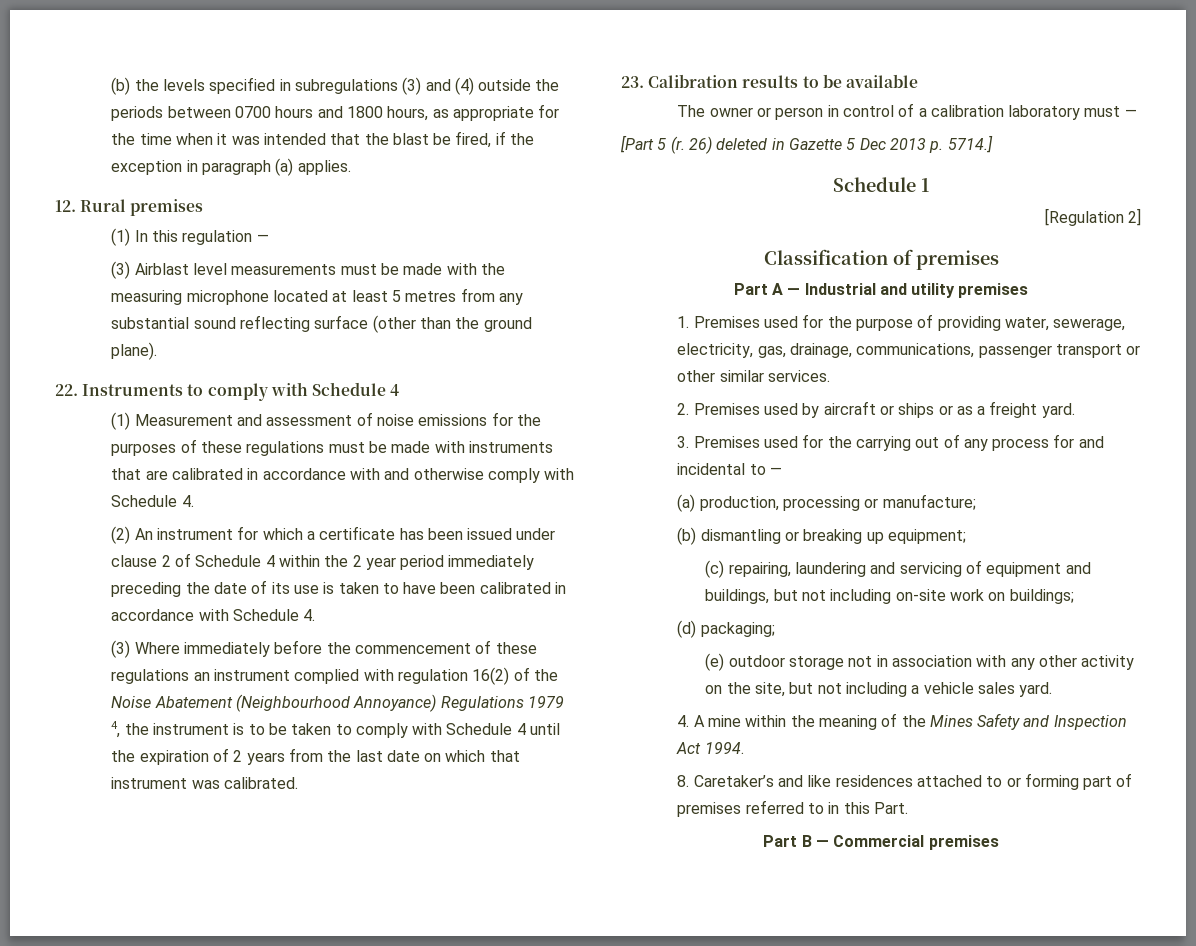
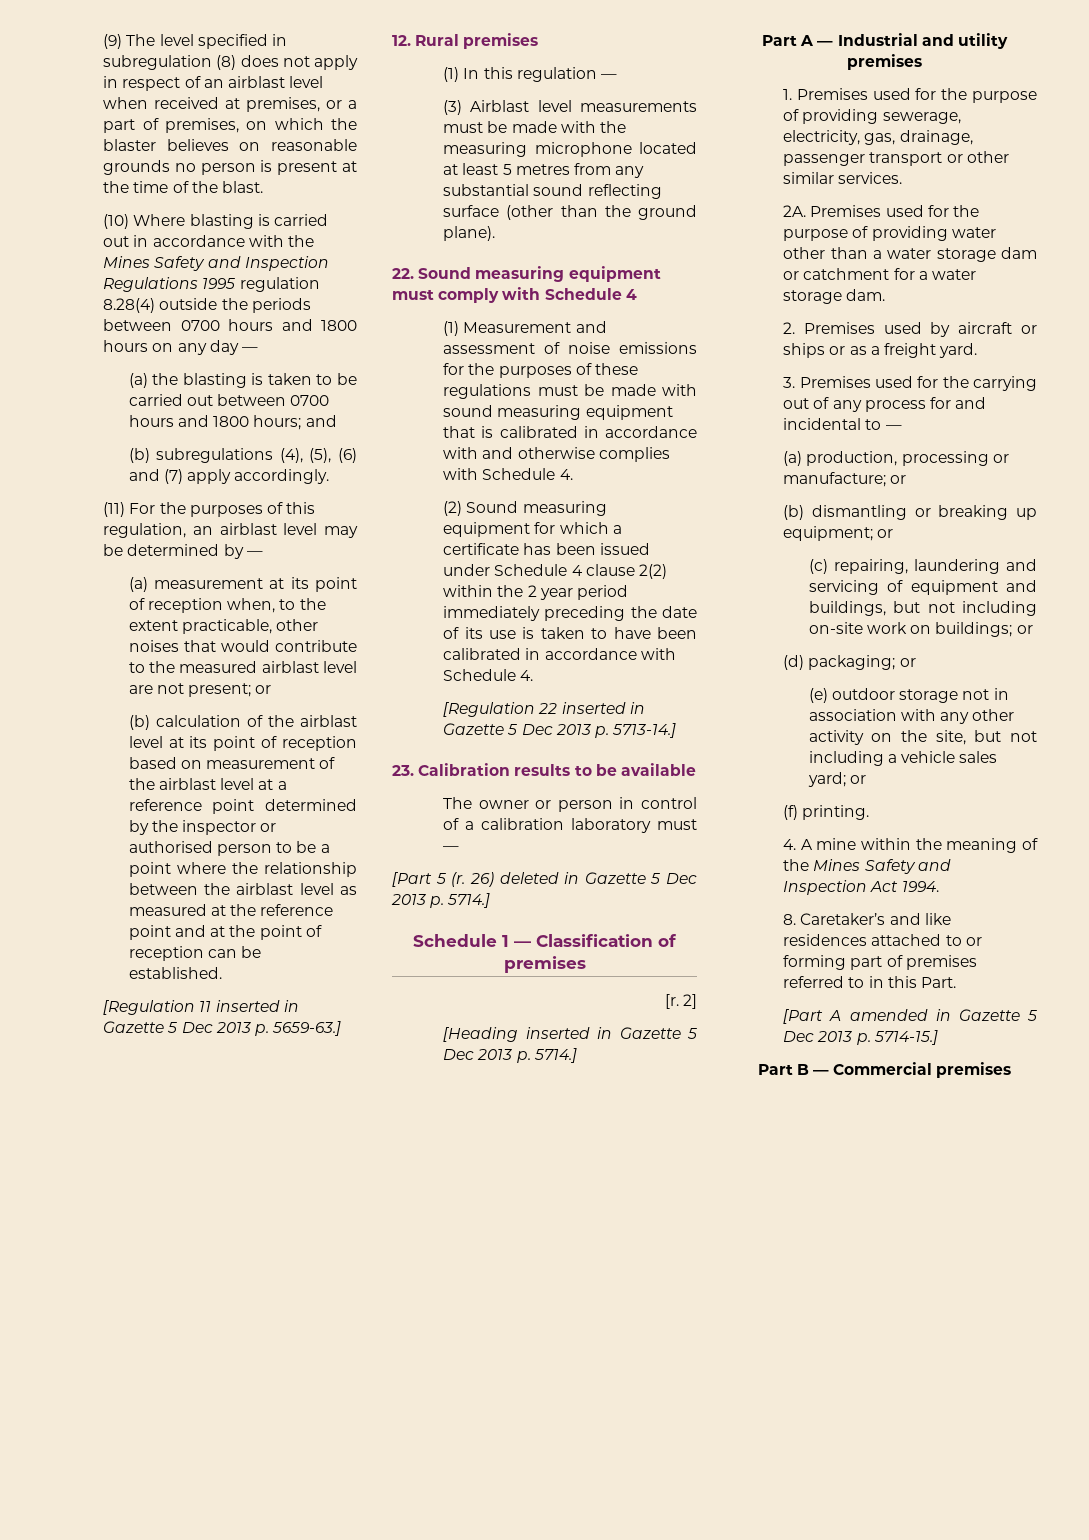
- (b) the levels specified in subregulations (3) and (4) outside the periods between 0700 hours and 1800 hours, as appropriate for the time when it was intended that the blast be fired, if the exception in paragraph (a) applies.
+ (9) The level specified in subregulation (8) does not apply in respect of an airblast level when received at premises, or a part of premises, on which the blaster believes on reasonable grounds no person is present at the time of the blast.
+ (10) Where blasting is carried out in accordance with the Mines Safety and Inspection Regulations 1995 regulation 8.28(4) outside the periods between 0700 hours and 1800 hours on any day —
+ (a) the blasting is taken to be carried out between 0700 hours and 1800 hours; and
+ (b) subregulations (4), (5), (6) and (7) apply accordingly.
+ (11) For the purposes of this regulation, an airblast level may be determined by —
+ (a) measurement at its point of reception when, to the extent practicable, other noises that would contribute to the measured airblast level are not present; or
+ (b) calculation of the airblast level at its point of reception based on measurement of the airblast level at a reference point determined by the inspector or authorised person to be a point where the relationship between the airblast level as measured at the reference point and at the point of reception can be established.
+ [Regulation 11 inserted in Gazette 5 Dec 2013 p. 5659-63.]
- 22. Instruments to comply with Schedule 4
+ 22. Sound measuring equipment must comply with Schedule 4
- (1) Measurement and assessment of noise emissions for the purposes of these regulations must be made with instruments that are calibrated in accordance with and otherwise comply with Schedule 4.
+ (1) Measurement and assessment of noise emissions for the purposes of these regulations must be made with sound measuring equipment that is calibrated in accordance with and otherwise complies with Schedule 4.
- (2) An instrument for which a certificate has been issued under clause 2 of Schedule 4 within the 2 year period immediately preceding the date of its use is taken to have been calibrated in accordance with Schedule 4.
+ (2) Sound measuring equipment for which a certificate has been issued under Schedule 4 clause 2(2) within the 2 year period immediately preceding the date of its use is taken to have been calibrated in accordance with Schedule 4.
- (3) Where immediately before the commencement of these regulations an instrument complied with regulation 16(2) of the Noise Abatement (Neighbourhood Annoyance) Regulations 1979 4, the instrument is to be taken to comply with Schedule 4 until the expiration of 2 years from the last date on which that instrument was calibrated.
+ [Regulation 22 inserted in Gazette 5 Dec 2013 p. 5713-14.]
- Schedule 1
- [Regulation 2]
- Classification of premises
+ Schedule 1 — Classification of premises
+ [r. 2]
+ [Heading inserted in Gazette 5 Dec 2013 p. 5714.]
- 1. Premises used for the purpose of providing water, sewerage, electricity, gas, drainage, communications, passenger transport or other similar services.
+ 1. Premises used for the purpose of providing sewerage, electricity, gas, drainage, passenger transport or other similar services.
+ 2A. Premises used for the purpose of providing water other than a water storage dam or catchment for a water storage dam.
- (a) production, processing or manufacture;
+ (a) production, processing or manufacture; or
- (b) dismantling or breaking up equipment;
+ (b) dismantling or breaking up equipment; or
- (c) repairing, laundering and servicing of equipment and buildings, but not including on-site work on buildings;
+ (c) repairing, laundering and servicing of equipment and buildings, but not including on-site work on buildings; or
- (d) packaging;
+ (d) packaging; or
- (e) outdoor storage not in association with any other activity on the site, but not including a vehicle sales yard.
+ (e) outdoor storage not in association with any other activity on the site, but not including a vehicle sales yard; or
+ (f) printing.
+ [Part A amended in Gazette 5 Dec 2013 p. 5714-15.]

